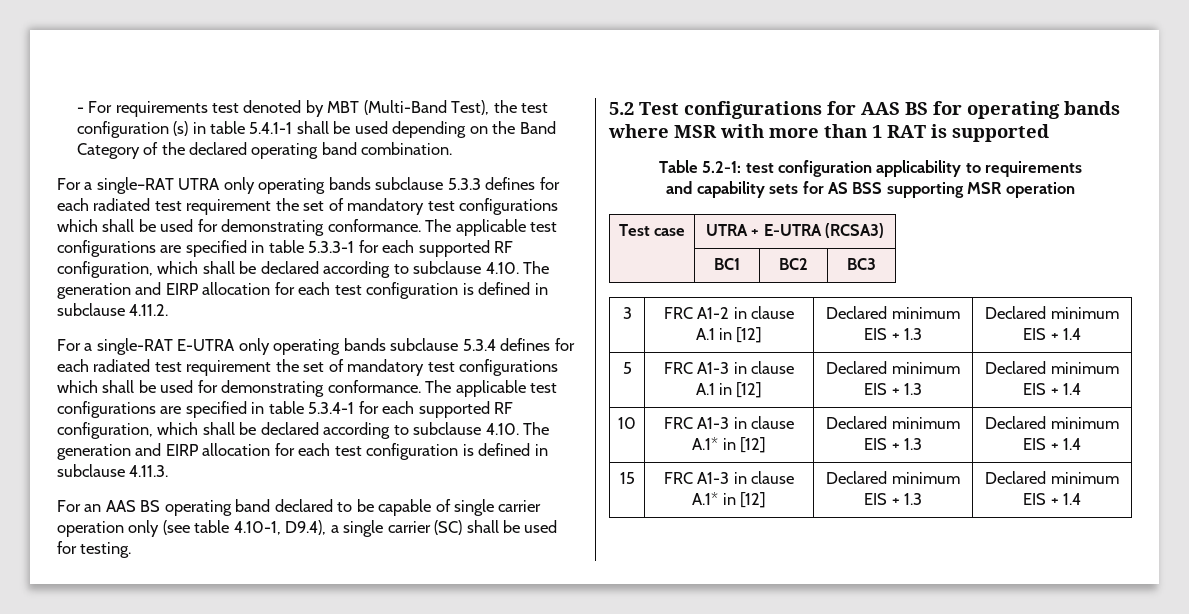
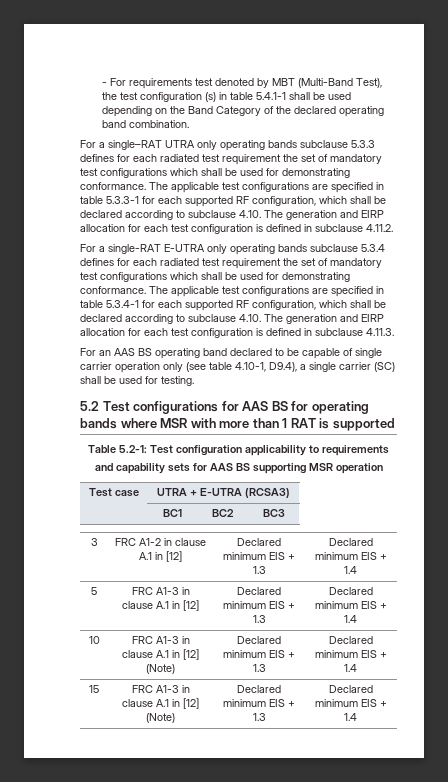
- Table 5.2-1: test configuration applicability to requirements
+ Table 5.2-1: Test configuration applicability to requirements
- and capability sets for AS BSS supporting MSR operation
+ and capability sets for AAS BS supporting MSR operation
- 10 | FRC A1-3 in clause A.1* in [12] | Declared minimum EIS + 1.3 | Declared minimum EIS + 1.4
+ 10 | FRC A1-3 in clause A.1 in [12] (Note) | Declared minimum EIS + 1.3 | Declared minimum EIS + 1.4
- 15 | FRC A1-3 in clause A.1* in [12] | Declared minimum EIS + 1.3 | Declared minimum EIS + 1.4
+ 15 | FRC A1-3 in clause A.1 in [12] (Note) | Declared minimum EIS + 1.3 | Declared minimum EIS + 1.4

